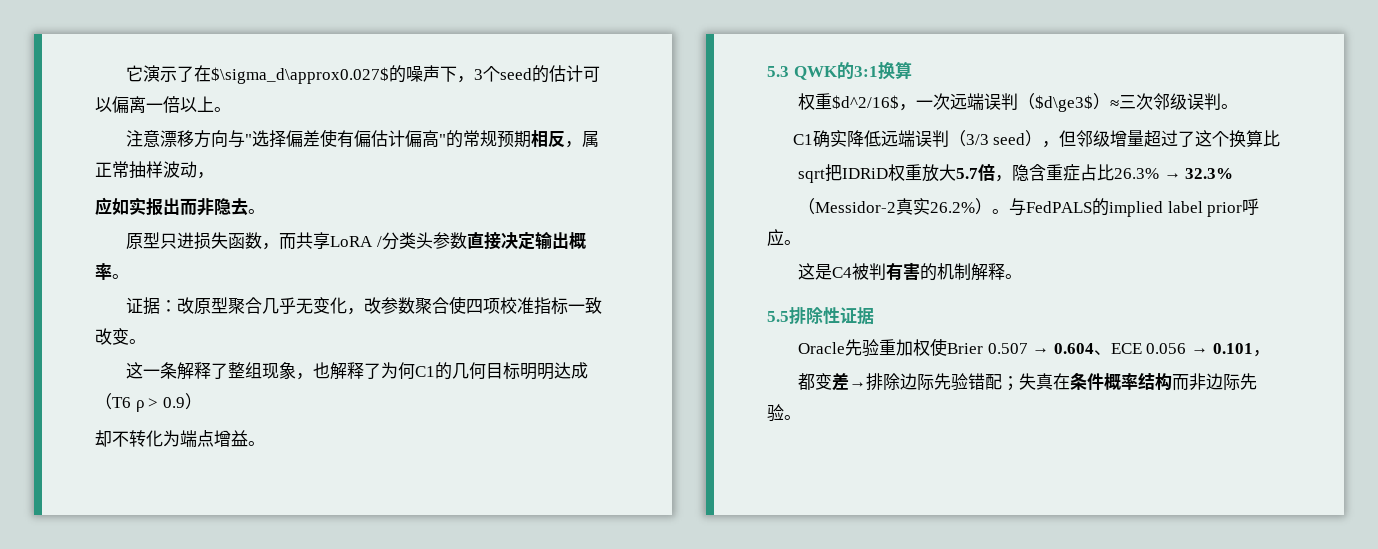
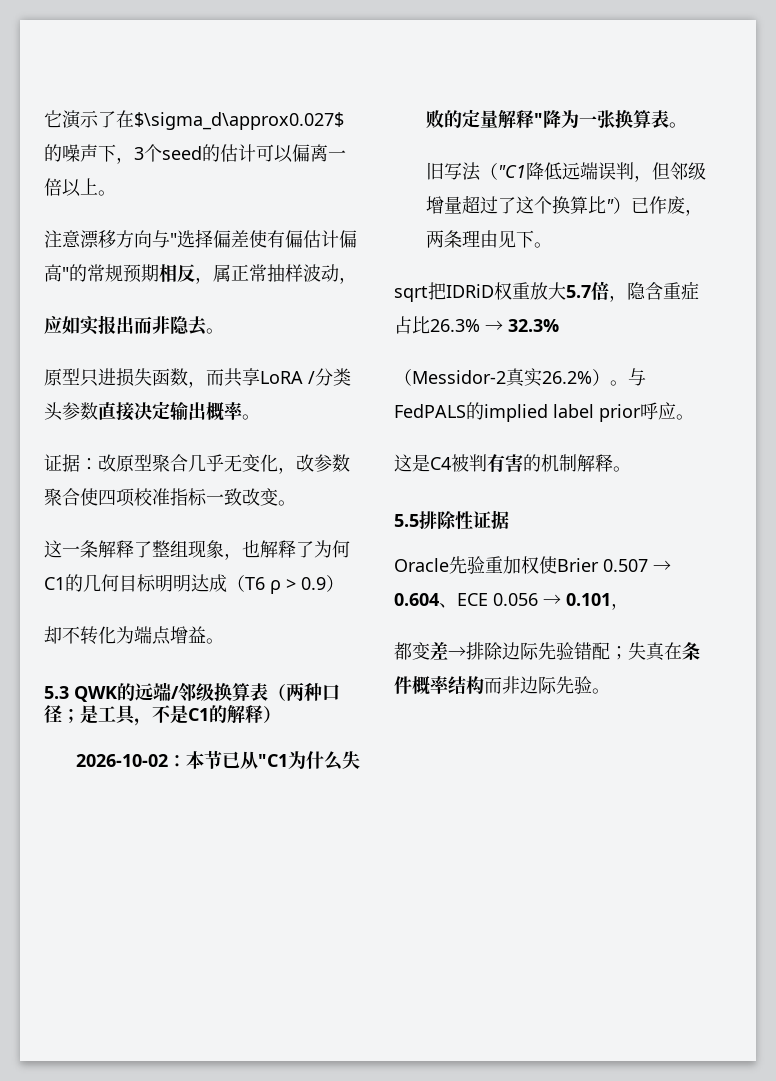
- 5.3 QWK的3:1换算
- 权重$d^2/16$，一次远端误判（$d\ge3$）≈三次邻级误判。
- C1确实降低远端误判（3/3 seed），但邻级增量超过了这个换算比
+ 5.3 QWK的远端/邻级换算表（两种口径；是工具，不是C1的解释）
+ 2026-10-02：本节已从"C1为什么失败的定量解释"降为一张换算表。
+ 旧写法（"C1降低远端误判，但邻级增量超过了这个换算比"）已作废，两条理由见下。

